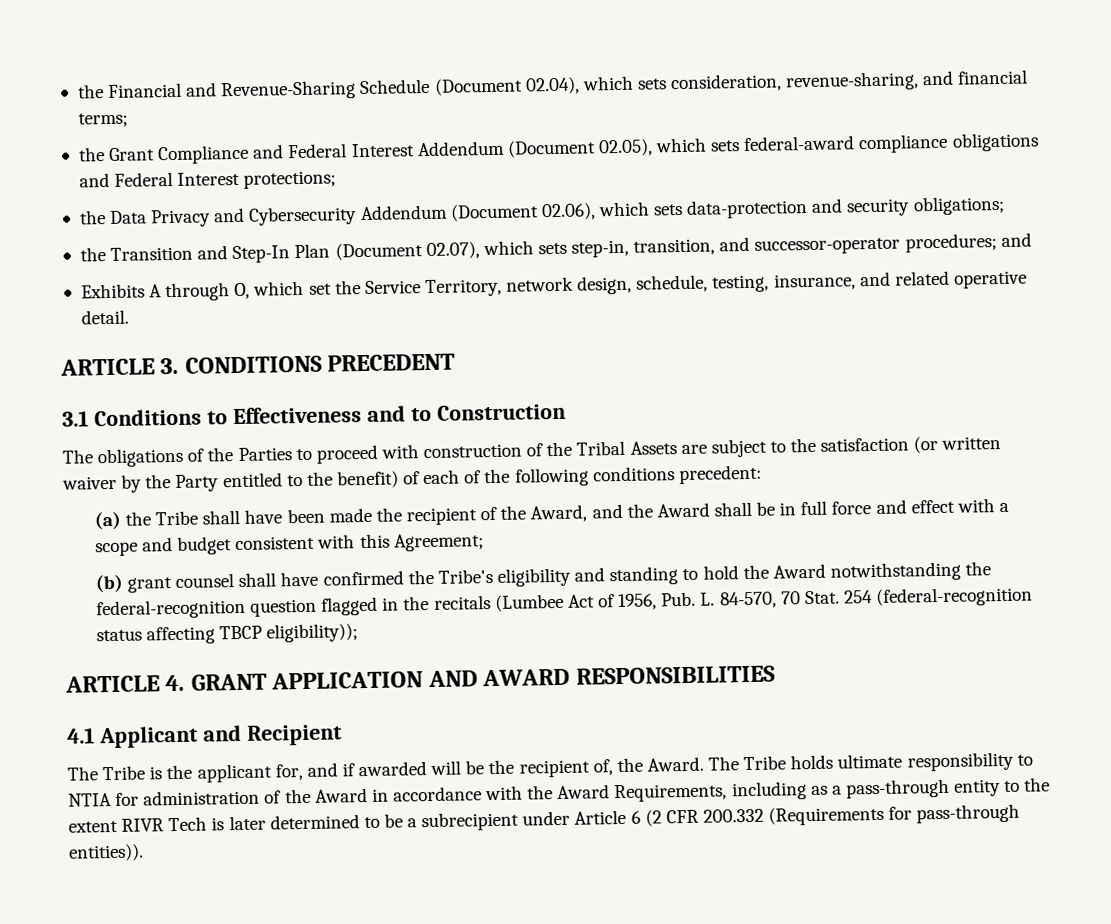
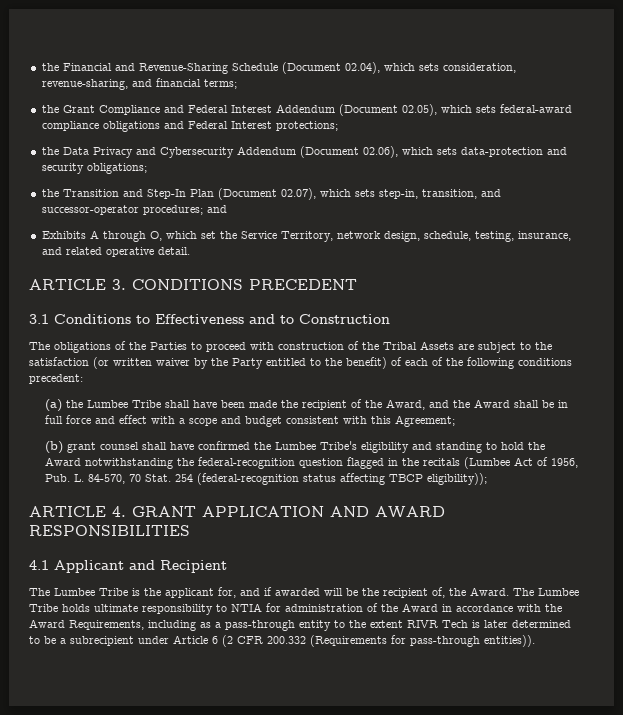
- (a) the Tribe shall have been made the recipient of the Award, and the Award shall be in full force and effect with a scope and budget consistent with this Agreement;
+ (a) the Lumbee Tribe shall have been made the recipient of the Award, and the Award shall be in full force and effect with a scope and budget consistent with this Agreement;
- (b) grant counsel shall have confirmed the Tribe's eligibility and standing to hold the Award notwithstanding the federal-recognition question flagged in the recitals (Lumbee Act of 1956, Pub. L. 84-570, 70 Stat.
+ (b) grant counsel shall have confirmed the Lumbee Tribe's eligibility and standing to hold the Award notwithstanding the federal-recognition question flagged in the recitals (Lumbee Act of 1956, Pub. L. 84-570, 70 Stat.
- The Tribe is the applicant for, and if awarded will be the recipient of, the Award.
+ The Lumbee Tribe is the applicant for, and if awarded will be the recipient of, the Award.
- The Tribe holds ultimate responsibility to NTIA for administration of the Award in accordance with the Award Requirements, including as a pass-through entity to the extent RIVR Tech is later determined to be a subrecipient under Article 6 (2 CFR 200.332 (Requirements for pass-through entities)).
+ The Lumbee Tribe holds ultimate responsibility to NTIA for administration of the Award in accordance with the Award Requirements, including as a pass-through entity to the extent RIVR Tech is later determined to be a subrecipient under Article 6 (2 CFR 200.332 (Requirements for pass-through entities)).

